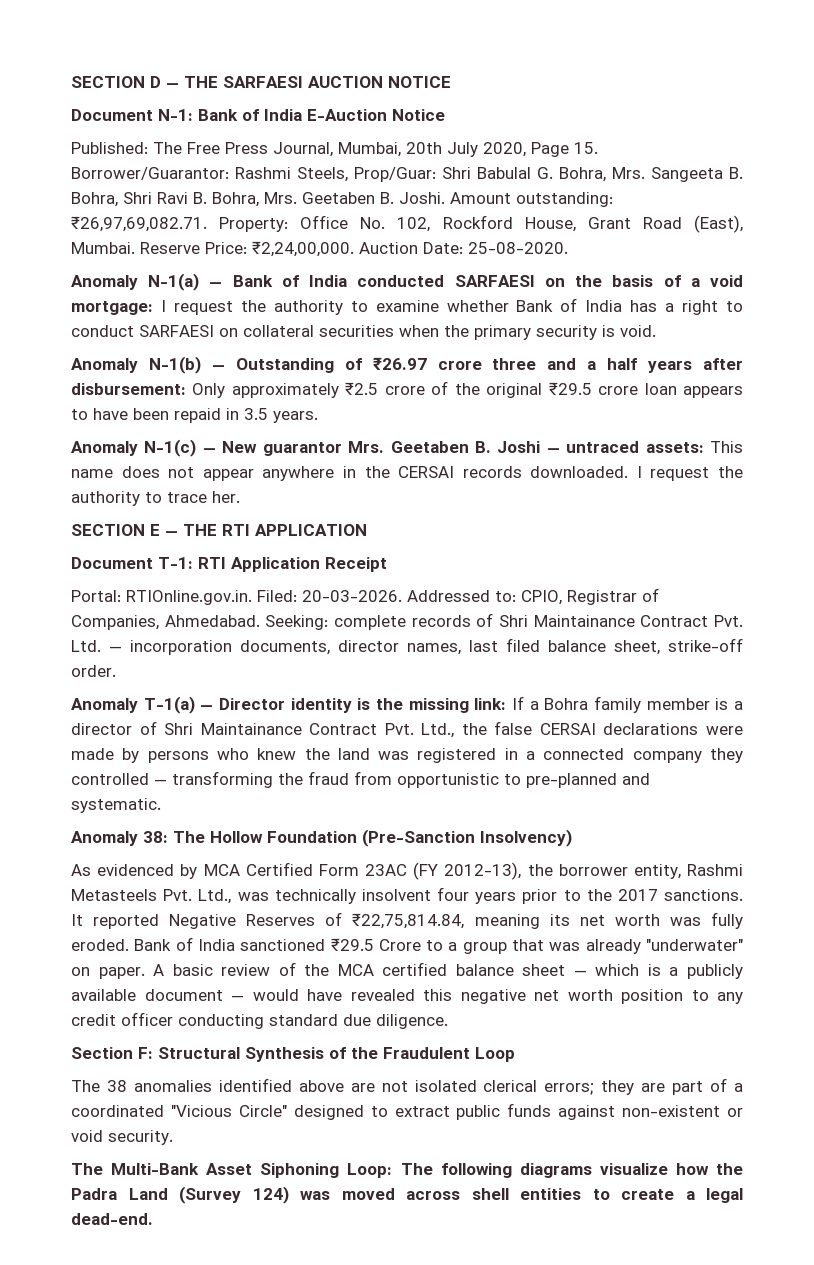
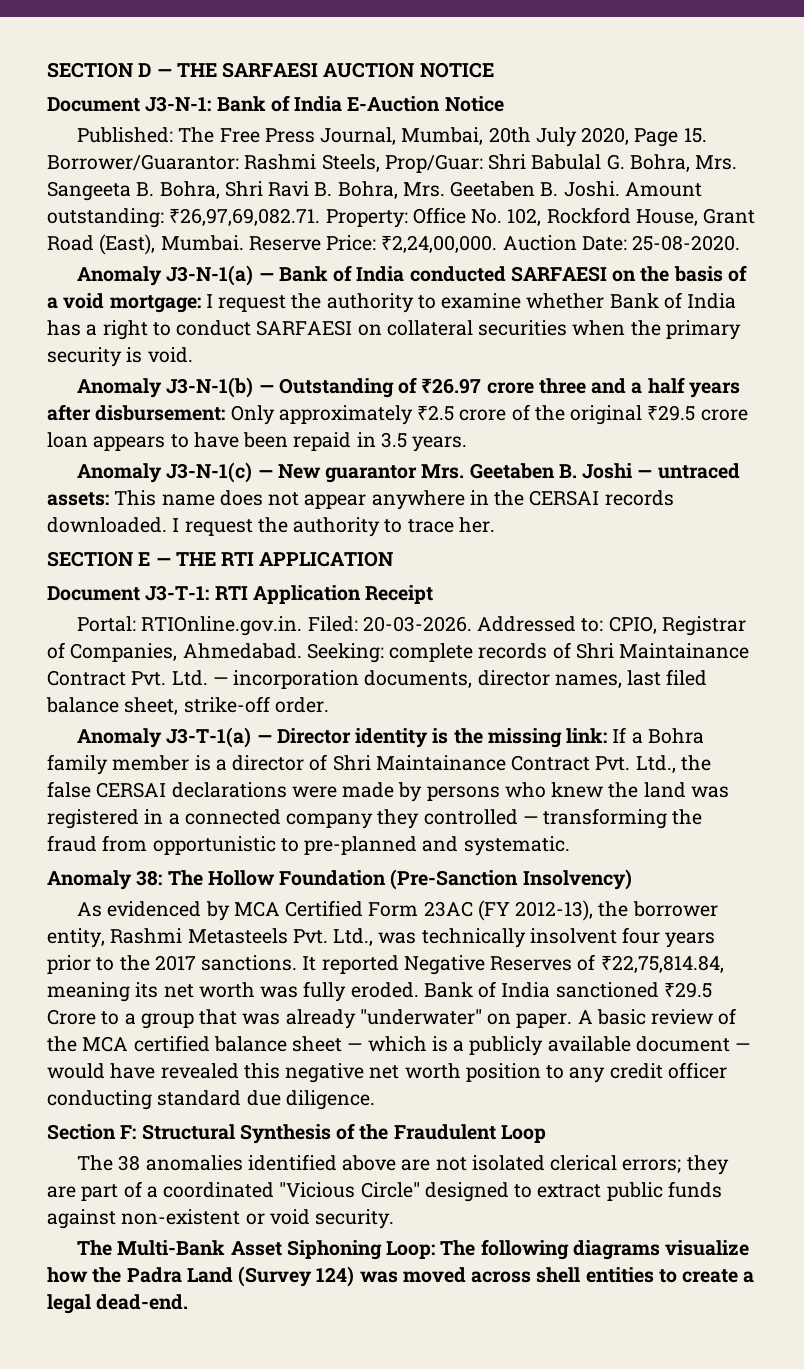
- Document N-1: Bank of India E-Auction Notice
+ Document J3-N-1: Bank of India E-Auction Notice
- Anomaly N-1(a) — Bank of India conducted SARFAESI on the basis of a void mortgage: I request the authority to examine whether Bank of India has a right to conduct SARFAESI on collateral securities when the primary security is void.
+ Anomaly J3-N-1(a) — Bank of India conducted SARFAESI on the basis of a void mortgage: I request the authority to examine whether Bank of India has a right to conduct SARFAESI on collateral securities when the primary security is void.
- Anomaly N-1(b) — Outstanding of ₹26.97 crore three and a half years after disbursement: Only approximately ₹2.5 crore of the original ₹29.5 crore loan appears to have been repaid in 3.5 years.
+ Anomaly J3-N-1(b) — Outstanding of ₹26.97 crore three and a half years after disbursement: Only approximately ₹2.5 crore of the original ₹29.5 crore loan appears to have been repaid in 3.5 years.
- Anomaly N-1(c) — New guarantor Mrs. Geetaben B. Joshi — untraced assets: This name does not appear anywhere in the CERSAI records downloaded.
+ Anomaly J3-N-1(c) — New guarantor Mrs. Geetaben B. Joshi — untraced assets: This name does not appear anywhere in the CERSAI records downloaded.
- Document T-1: RTI Application Receipt
+ Document J3-T-1: RTI Application Receipt
- Anomaly T-1(a) — Director identity is the missing link: If a Bohra family member is a director of Shri Maintainance Contract Pvt. Ltd., the false CERSAI declarations were made by persons who knew the land was registered in a connected company they controlled — transforming the fraud from opportunistic to pre-planned and systematic.
+ Anomaly J3-T-1(a) — Director identity is the missing link: If a Bohra family member is a director of Shri Maintainance Contract Pvt. Ltd., the false CERSAI declarations were made by persons who knew the land was registered in a connected company they controlled — transforming the fraud from opportunistic to pre-planned and systematic.

